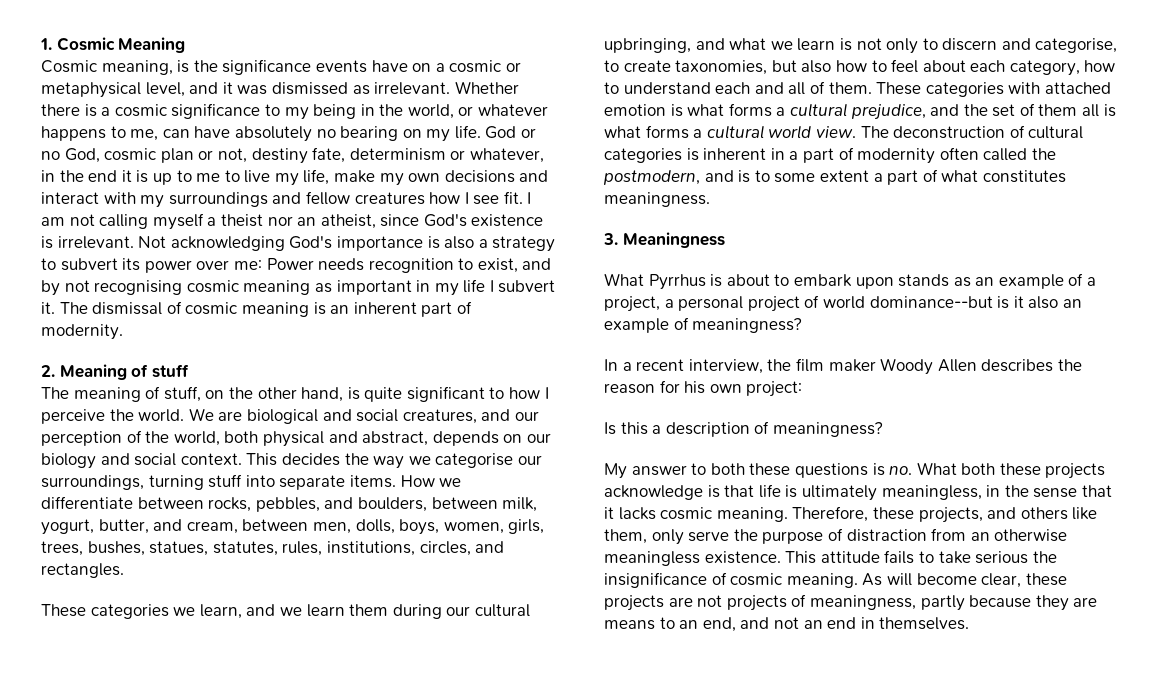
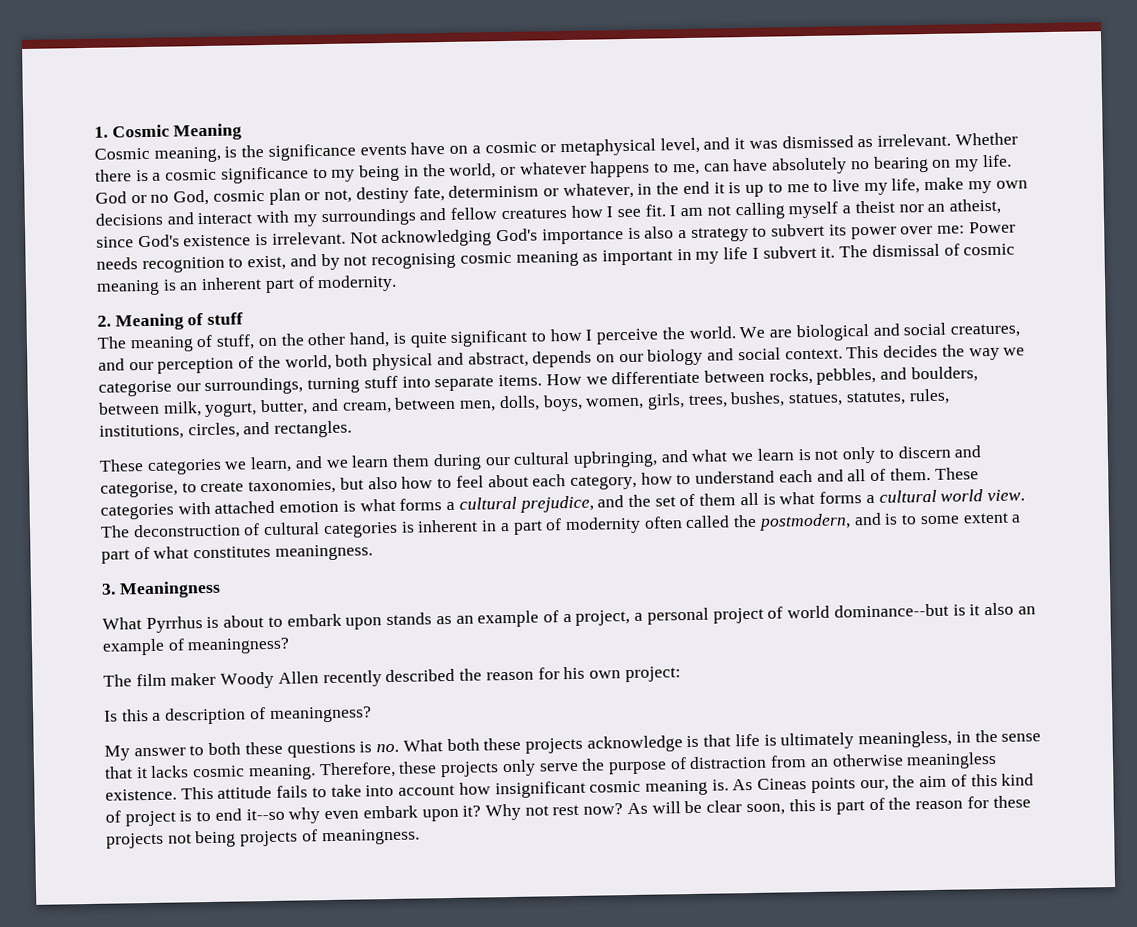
- In a recent interview, the film maker Woody Allen describes the reason for his own project:
+ The film maker Woody Allen recently described the reason for his own project:
- Therefore, these projects, and others like them, only serve the purpose of distraction from an otherwise meaningless existence.
+ Therefore, these projects only serve the purpose of distraction from an otherwise meaningless existence.
- This attitude fails to take serious the insignificance of cosmic meaning. As will become clear, these projects are not projects of meaningness, partly because they are means to an end, and not an end in themselves.
+ This attitude fails to take into account how insignificant cosmic meaning is. As Cineas points our, the aim of this kind of project is to end it--so why even embark upon it? Why not rest now? As will be clear soon, this is part of the reason for these projects not being projects of meaningness.

